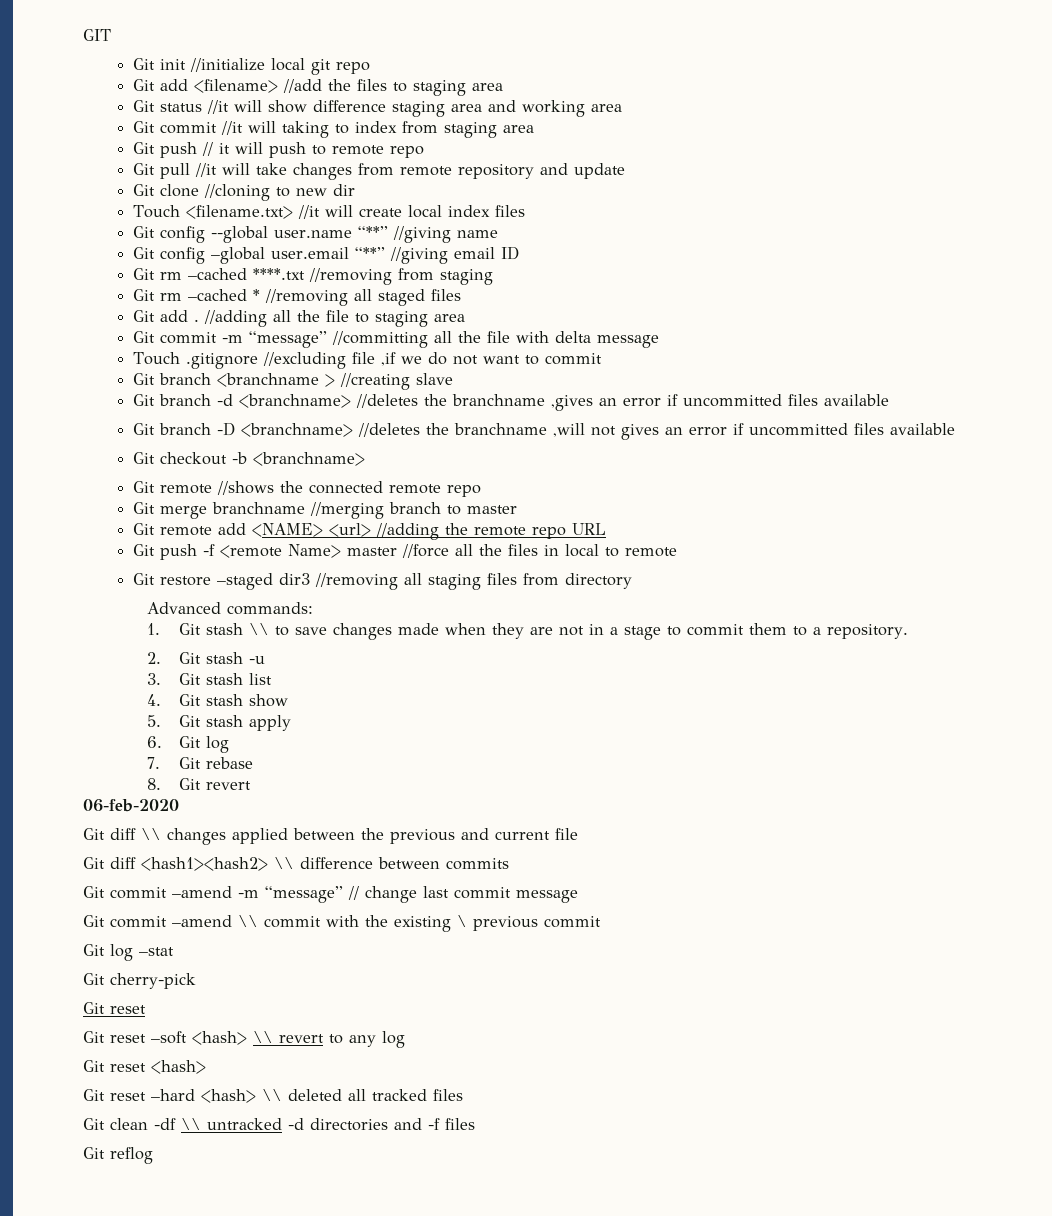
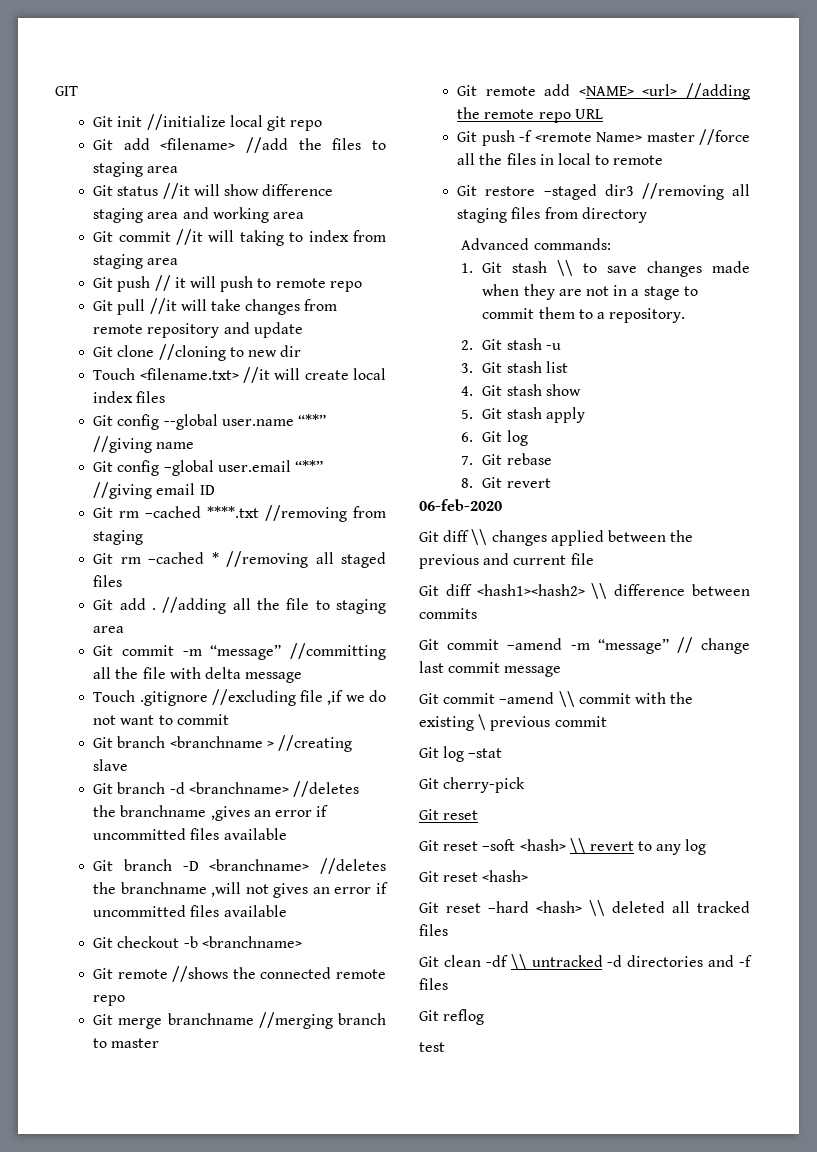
+ test

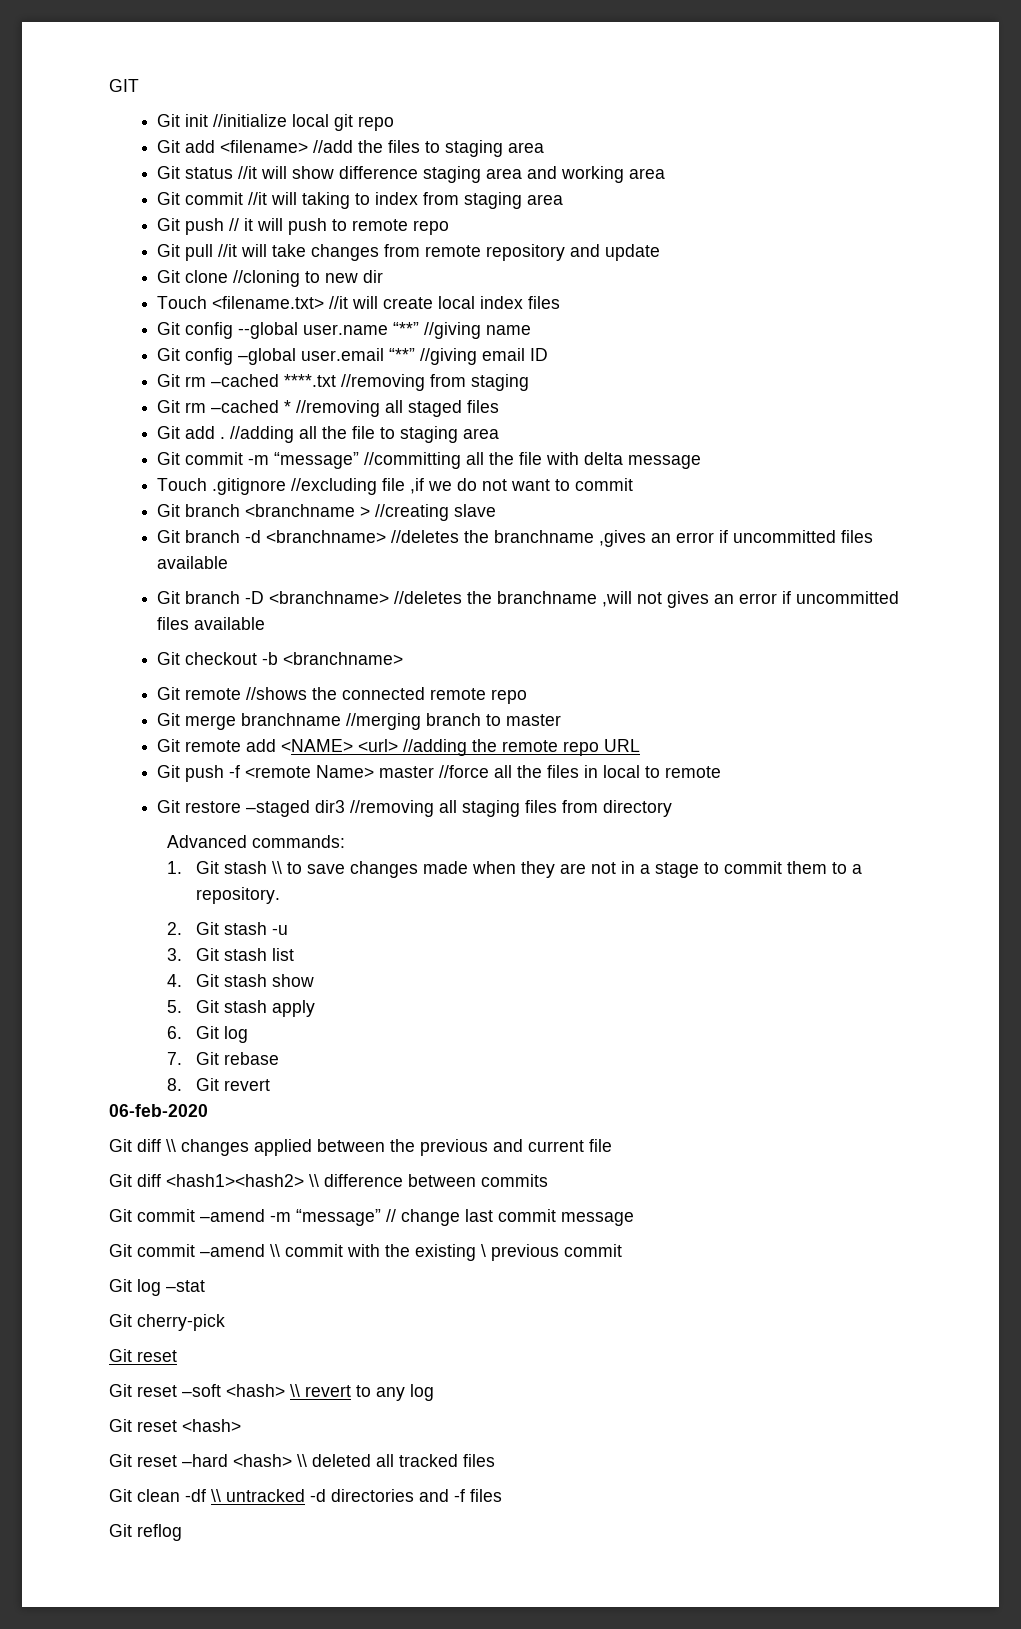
- test

